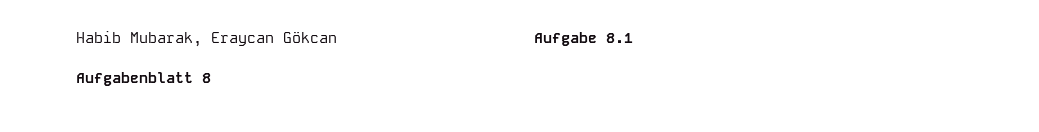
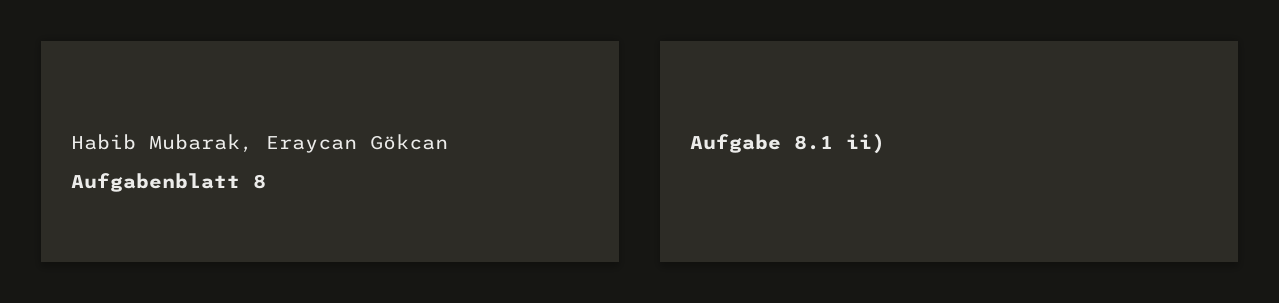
- Aufgabe 8.1
+ Aufgabe 8.1 ii)

